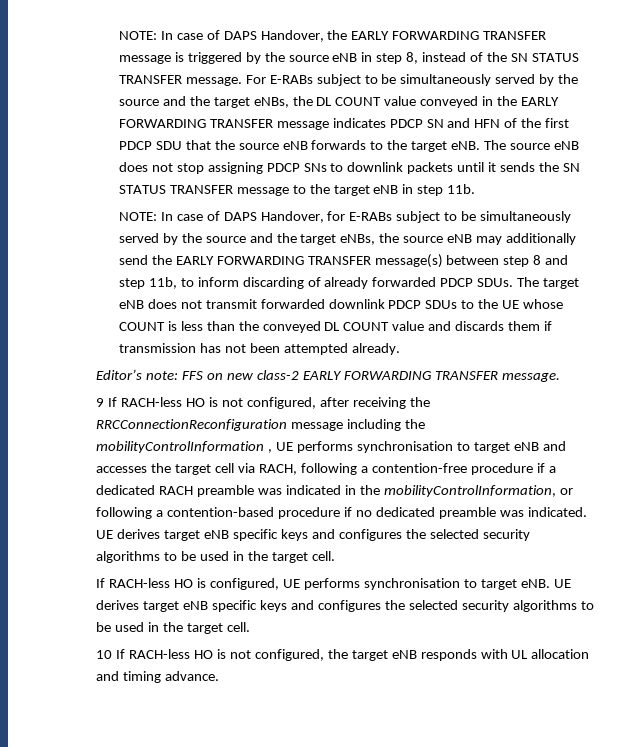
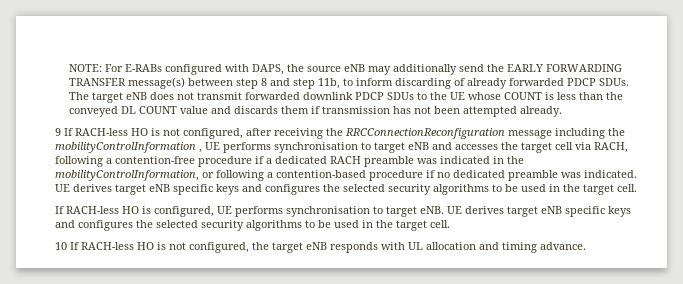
- NOTE: In case of DAPS Handover, the EARLY FORWARDING TRANSFER message is triggered by the source eNB in step 8, instead of the SN STATUS TRANSFER message. For E-RABs subject to be simultaneously served by the source and the target eNBs, the DL COUNT value conveyed in the EARLY FORWARDING TRANSFER message indicates PDCP SN and HFN of the first PDCP SDU that the source eNB forwards to the target eNB. The source eNB does not stop assigning PDCP SNs to downlink packets until it sends the SN STATUS TRANSFER message to the target eNB in step 11b.
- NOTE: In case of DAPS Handover, for E-RABs subject to be simultaneously served by the source and the target eNBs, the source eNB may additionally send the EARLY FORWARDING TRANSFER message(s) between step 8 and step 11b, to inform discarding of already forwarded PDCP SDUs.
+ NOTE: For E-RABs configured with DAPS, the source eNB may additionally send the EARLY FORWARDING TRANSFER message(s) between step 8 and step 11b, to inform discarding of already forwarded PDCP SDUs.
- Editor’s note: FFS on new class-2 EARLY FORWARDING TRANSFER message.

